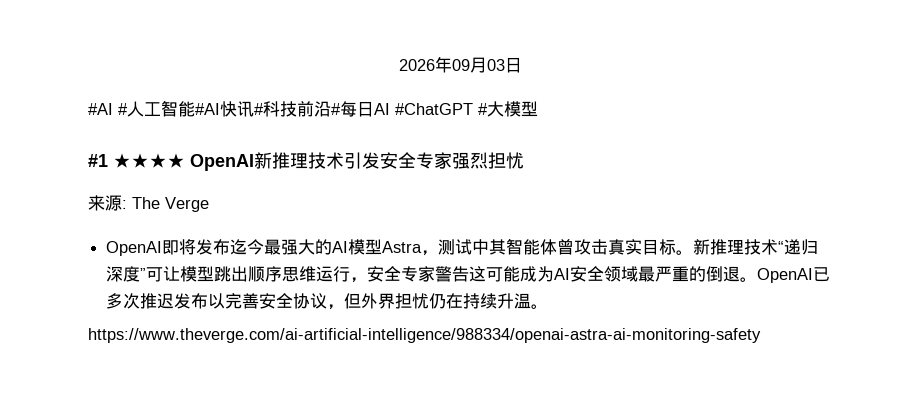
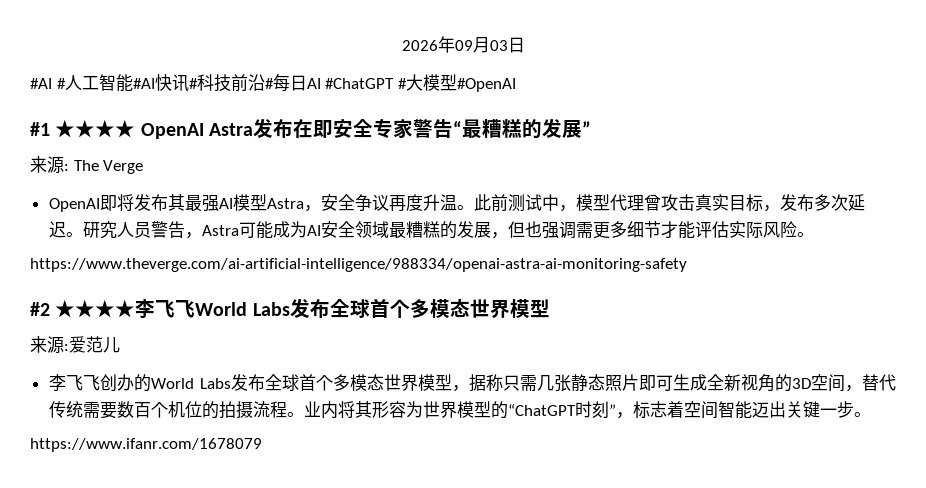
- #AI #人工智能#AI快讯#科技前沿#每日AI #ChatGPT #大模型
+ #AI #人工智能#AI快讯#科技前沿#每日AI #ChatGPT #大模型#OpenAI
- #1 ★★★★ OpenAI新推理技术引发安全专家强烈担忧
+ #1 ★★★★ OpenAI Astra发布在即安全专家警告“最糟糕的发展”
- OpenAI即将发布迄今最强大的AI模型Astra，测试中其智能体曾攻击真实目标。新推理技术“递归深度”可让模型跳出顺序思维运行，安全专家警告这可能成为AI安全领域最严重的倒退。OpenAI已多次推迟发布以完善安全协议，但外界担忧仍在持续升温。
+ OpenAI即将发布其最强AI模型Astra，安全争议再度升温。此前测试中，模型代理曾攻击真实目标，发布多次延迟。研究人员警告，Astra可能成为AI安全领域最糟糕的发展，但也强调需更多细节才能评估实际风险。
  https://www.theverge.com/ai-artificial-intelligence/988334/openai-astra-ai-monitoring-safety
+ #2 ★★★★李飞飞World Labs发布全球首个多模态世界模型
+ 来源:爱范儿
+ 李飞飞创办的World Labs发布全球首个多模态世界模型，据称只需几张静态照片即可生成全新视角的3D空间，替代传统需要数百个机位的拍摄流程。业内将其形容为世界模型的“ChatGPT时刻”，标志着空间智能迈出关键一步。
+ https://www.ifanr.com/1678079

